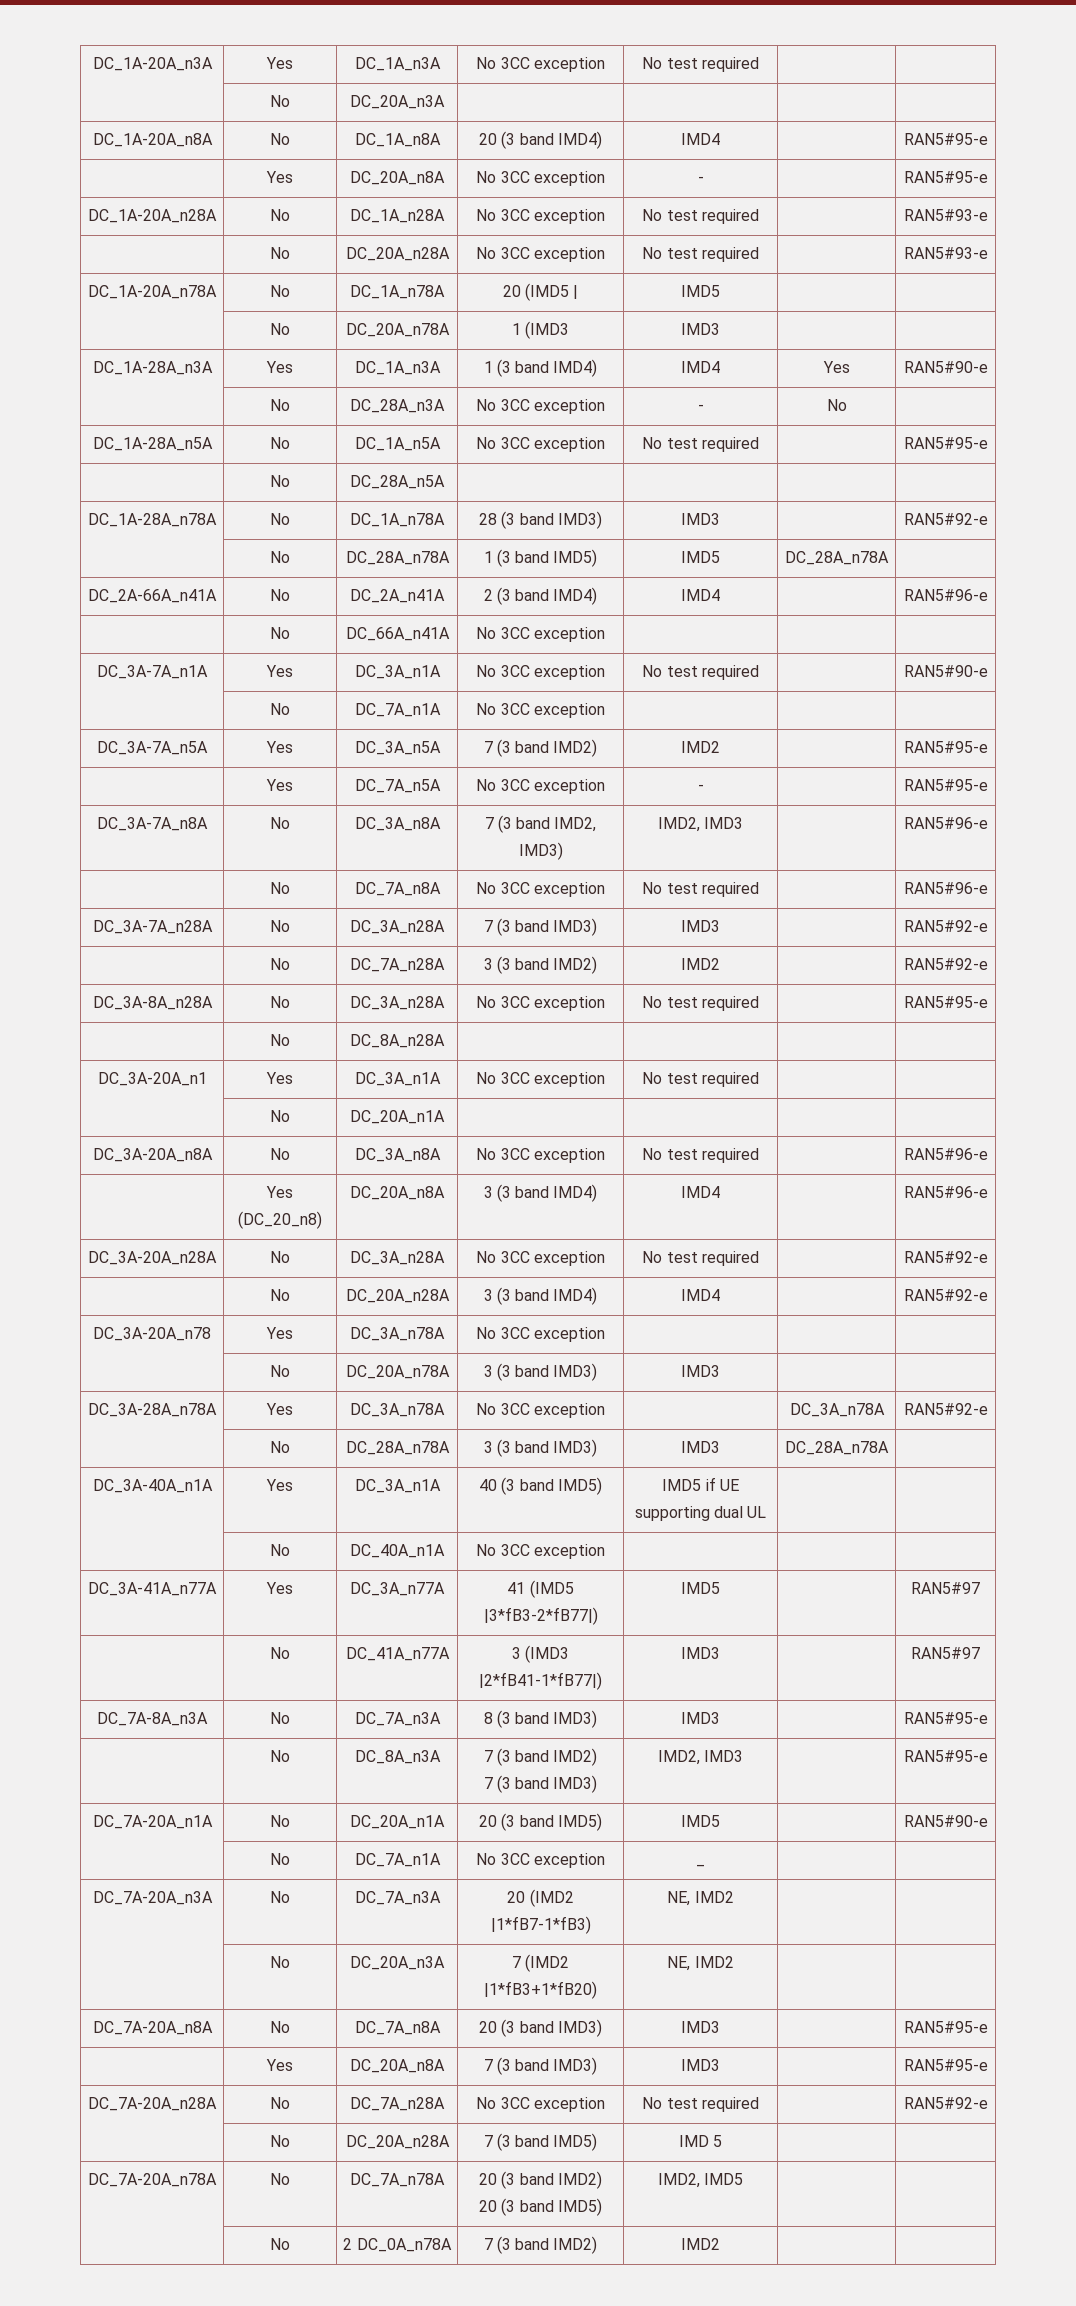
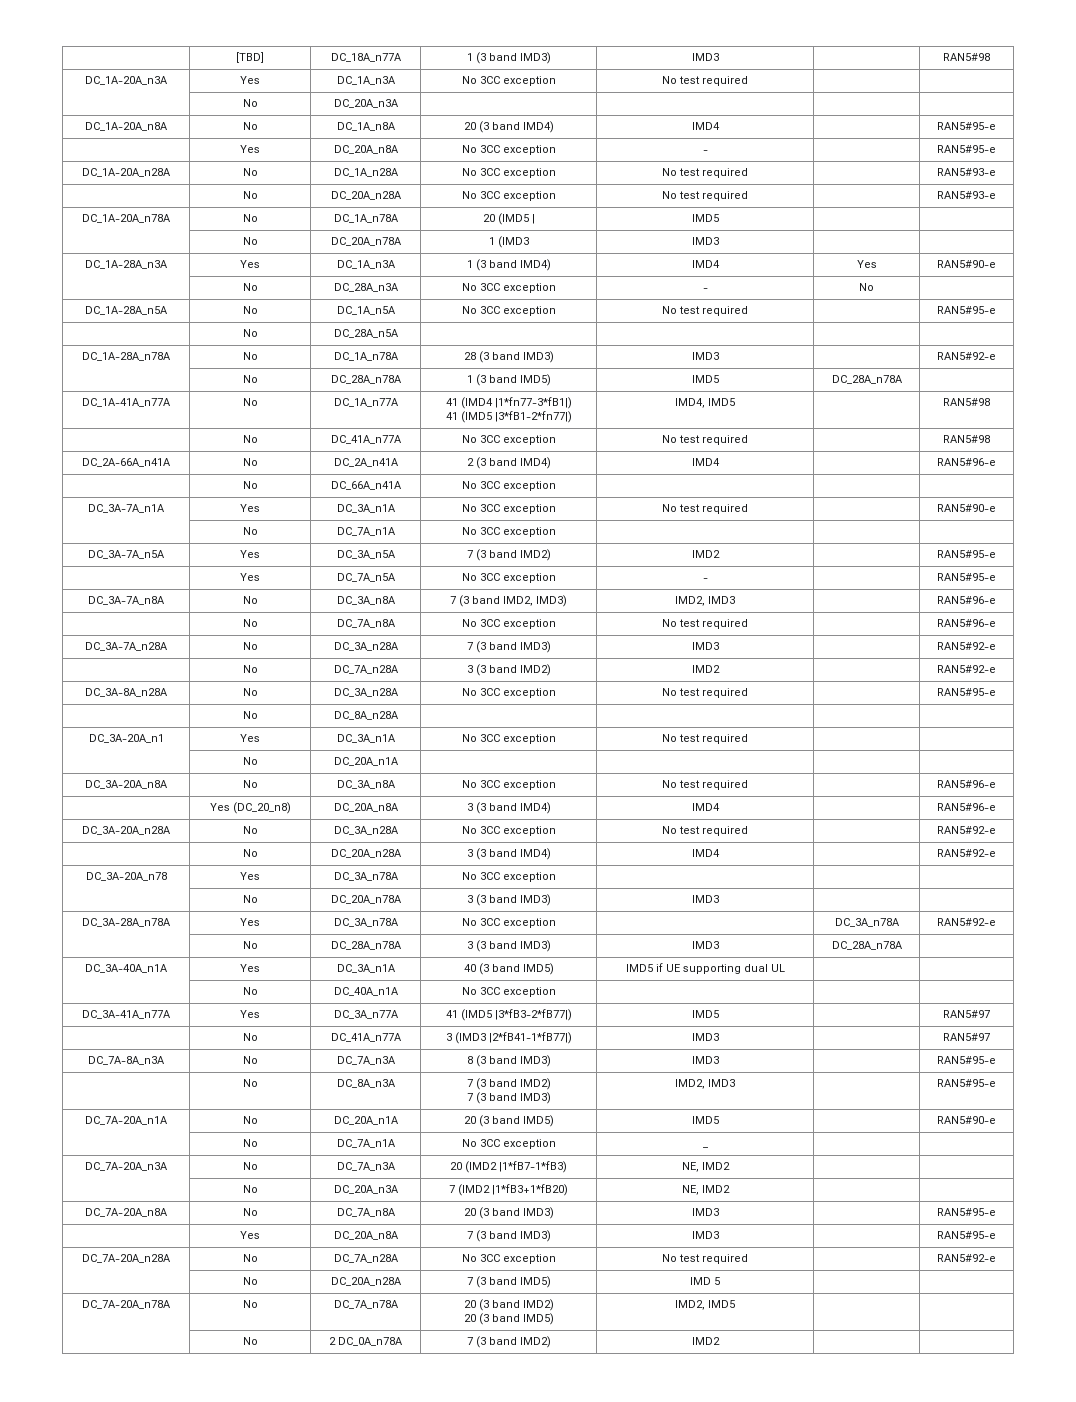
+ | [TBD] | DC_18A_n77A | 1 (3 band IMD3) | IMD3 | | RAN5#98
+ DC_1A-41A_n77A | No | DC_1A_n77A | 41 (IMD4 |1*fn77-3*fB1|)
+ 41 (IMD5 |3*fB1-2*fn77|) | IMD4, IMD5 | | RAN5#98
+ | No | DC_41A_n77A | No 3CC exception | No test required | | RAN5#98

